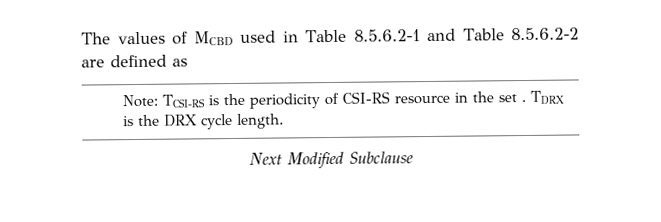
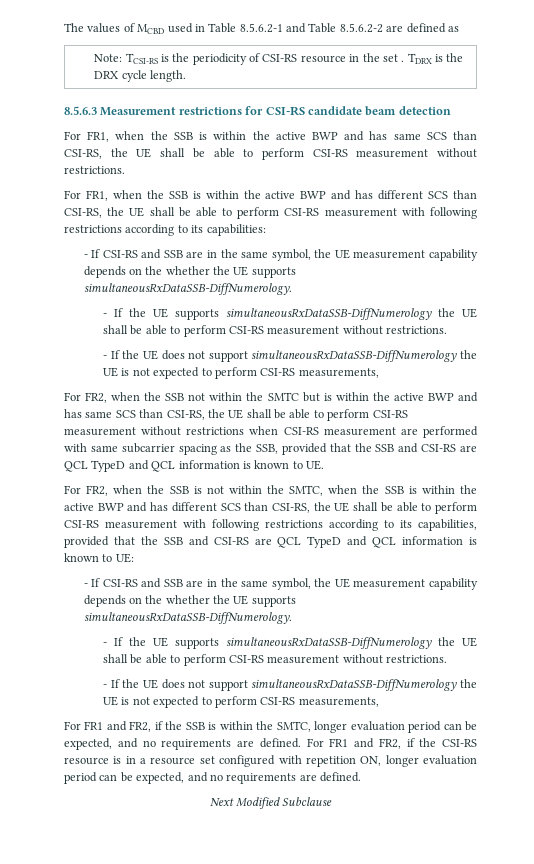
+ 8.5.6.3 Measurement restrictions for CSI-RS candidate beam detection
+ For FR1, when the SSB is within the active BWP and has same SCS than CSI-RS, the UE shall be able to perform CSI-RS measurement without restrictions.
+ For FR1, when the SSB is within the active BWP and has different SCS than CSI-RS, the UE shall be able to perform CSI-RS measurement with following restrictions according to its capabilities:
+ - If CSI-RS and SSB are in the same symbol, the UE measurement capability depends on the whether the UE supports simultaneousRxDataSSB-DiffNumerology.
+ - If the UE supports simultaneousRxDataSSB-DiffNumerology the UE shall be able to perform CSI-RS measurement without restrictions.
+ - If the UE does not support simultaneousRxDataSSB-DiffNumerology the UE is not expected to perform CSI-RS measurements,
+ For FR2, when the SSB not within the SMTC but is within the active BWP and has same SCS than CSI-RS, the UE shall be able to perform CSI-RS measurement without restrictions when CSI-RS measurement are performed with same subcarrier spacing as the SSB, provided that the SSB and CSI-RS are QCL TypeD and QCL information is known to UE.
+ For FR2, when the SSB is not within the SMTC, when the SSB is within the active BWP and has different SCS than CSI-RS, the UE shall be able to perform CSI-RS measurement with following restrictions according to its capabilities, provided that the SSB and CSI-RS are QCL TypeD and QCL information is known to UE:
+ - If CSI-RS and SSB are in the same symbol, the UE measurement capability depends on the whether the UE supports simultaneousRxDataSSB-DiffNumerology.
+ - If the UE supports simultaneousRxDataSSB-DiffNumerology the UE shall be able to perform CSI-RS measurement without restrictions.
+ - If the UE does not support simultaneousRxDataSSB-DiffNumerology the UE is not expected to perform CSI-RS measurements,
+ For FR1 and FR2, if the SSB is within the SMTC, longer evaluation period can be expected, and no requirements are defined. For FR1 and FR2, if the CSI-RS resource is in a resource set configured with repetition ON, longer evaluation period can be expected, and no requirements are defined.

